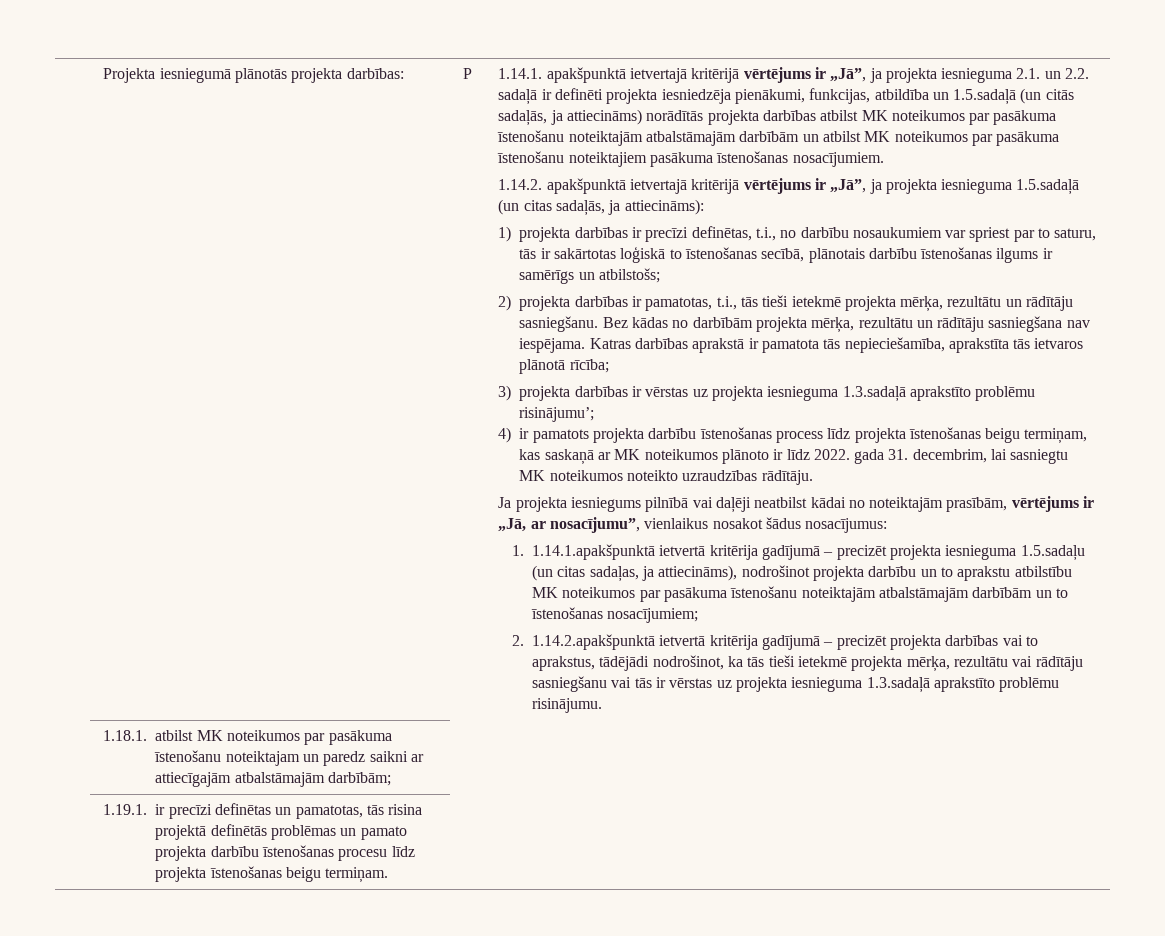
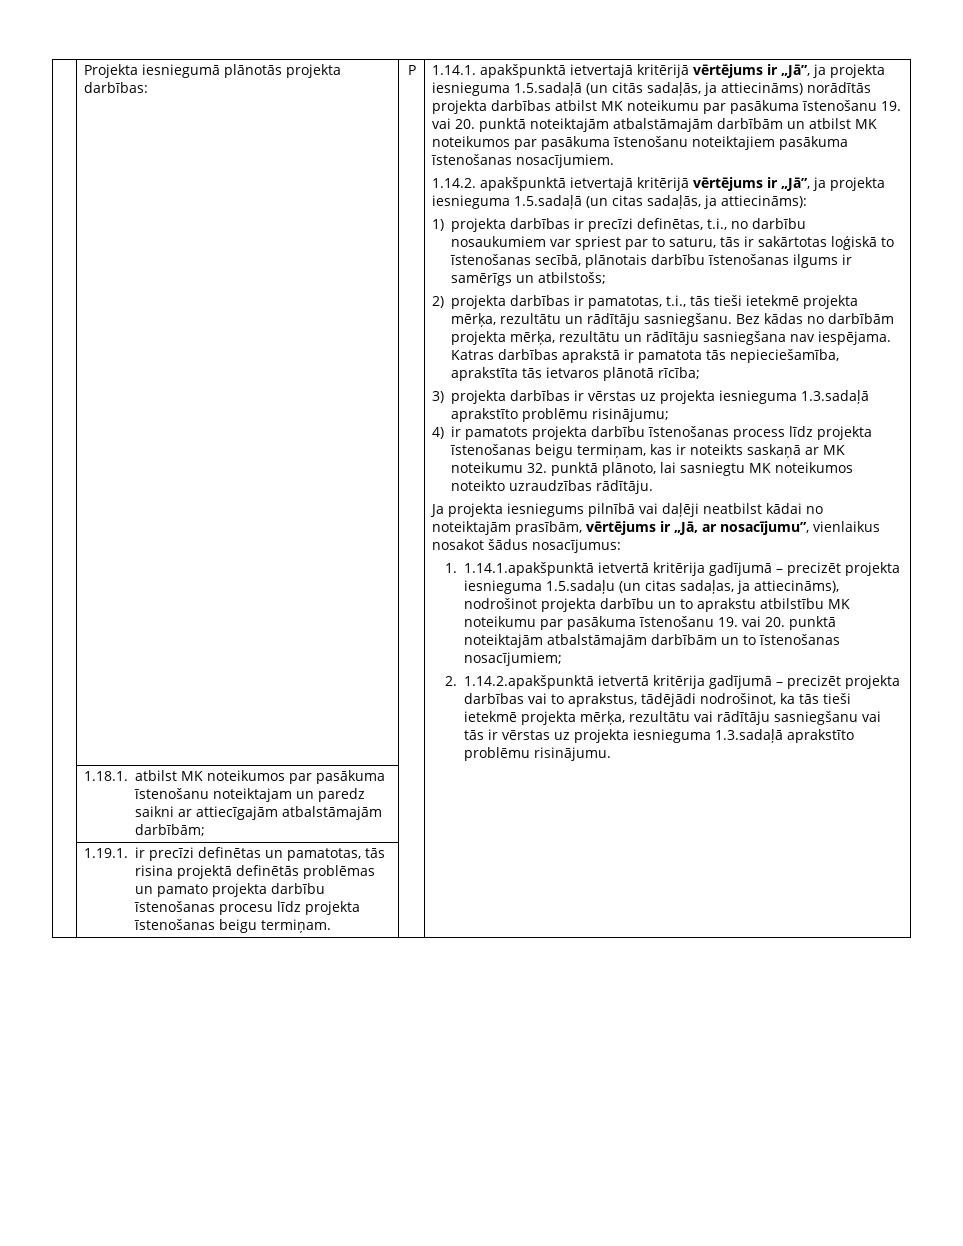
- 1.14.1. apakšpunktā ietvertajā kritērijā vērtējums ir „Jā”, ja projekta iesnieguma 2.1. un 2.2. sadaļā ir definēti projekta iesniedzēja pienākumi, funkcijas, atbildība un 1.5.sadaļā (un citās sadaļās, ja attiecināms) norādītās projekta darbības atbilst MK noteikumos par pasākuma īstenošanu noteiktajām atbalstāmajām darbībām un atbilst MK noteikumos par pasākuma īstenošanu noteiktajiem pasākuma īstenošanas nosacījumiem.
+ 1.14.1. apakšpunktā ietvertajā kritērijā vērtējums ir „Jā”, ja projekta iesnieguma 1.5.sadaļā (un citās sadaļās, ja attiecināms) norādītās projekta darbības atbilst MK noteikumu par pasākuma īstenošanu 19. vai 20. punktā noteiktajām atbalstāmajām darbībām un atbilst MK noteikumos par pasākuma īstenošanu noteiktajiem pasākuma īstenošanas nosacījumiem.
- 3) projekta darbības ir vērstas uz projekta iesnieguma 1.3.sadaļā aprakstīto problēmu risinājumu’;
+ 3) projekta darbības ir vērstas uz projekta iesnieguma 1.3.sadaļā aprakstīto problēmu risinājumu;
- 4) ir pamatots projekta darbību īstenošanas process līdz projekta īstenošanas beigu termiņam, kas saskaņā ar MK noteikumos plānoto ir līdz 2022. gada 31. decembrim, lai sasniegtu MK noteikumos noteikto uzraudzības rādītāju.
+ 4) ir pamatots projekta darbību īstenošanas process līdz projekta īstenošanas beigu termiņam, kas ir noteikts saskaņā ar MK noteikumu 32. punktā plānoto, lai sasniegtu MK noteikumos noteikto uzraudzības rādītāju.
- 1. 1.14.1.apakšpunktā ietvertā kritērija gadījumā – precizēt projekta iesnieguma 1.5.sadaļu (un citas sadaļas, ja attiecināms), nodrošinot projekta darbību un to aprakstu atbilstību MK noteikumos par pasākuma īstenošanu noteiktajām atbalstāmajām darbībām un to īstenošanas nosacījumiem;
+ 1. 1.14.1.apakšpunktā ietvertā kritērija gadījumā – precizēt projekta iesnieguma 1.5.sadaļu (un citas sadaļas, ja attiecināms), nodrošinot projekta darbību un to aprakstu atbilstību MK noteikumu par pasākuma īstenošanu 19. vai 20. punktā noteiktajām atbalstāmajām darbībām un to īstenošanas nosacījumiem;

